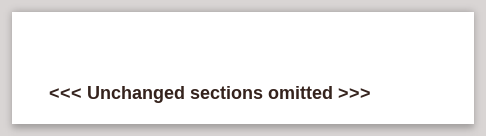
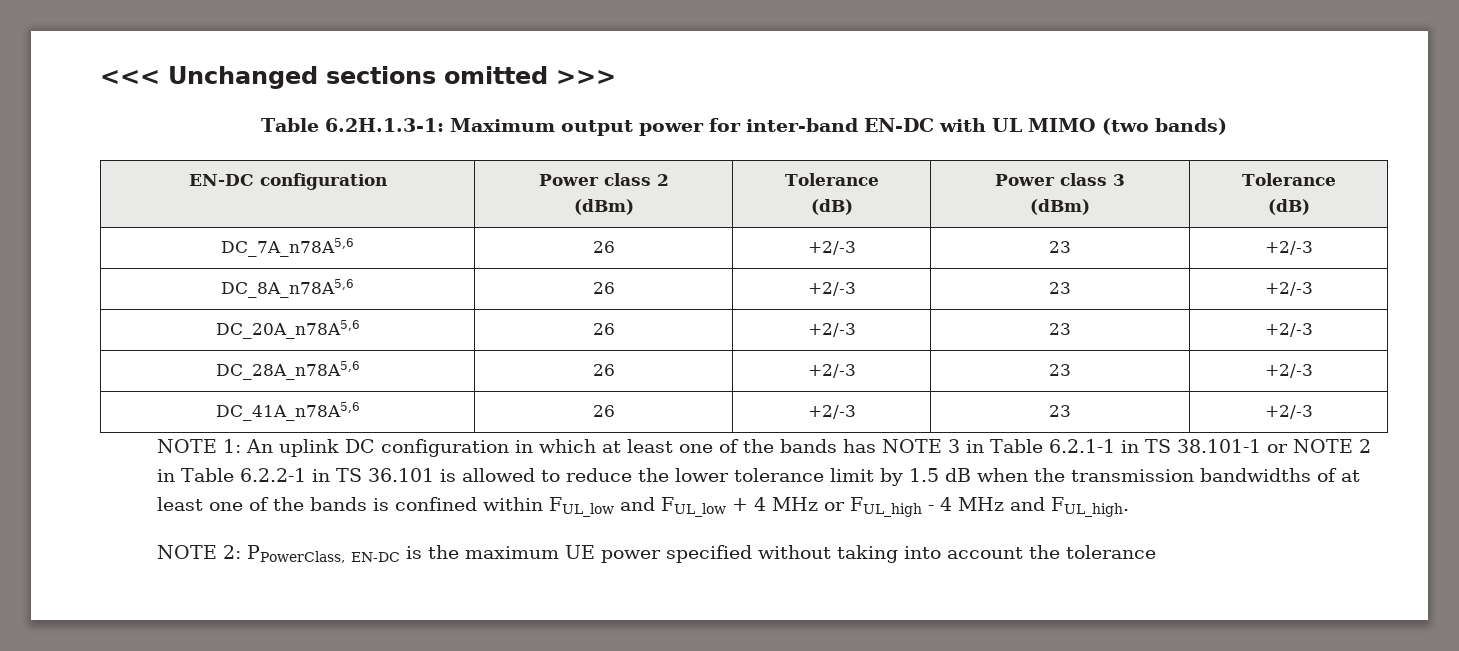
+ Table 6.2H.1.3-1: Maximum output power for inter-band EN-DC with UL MIMO (two bands)
+ EN-DC configuration | Power class 2
+ (dBm) | Tolerance
+ (dB) | Power class 3
+ (dBm) | Tolerance
+ (dB)
+ DC_7A_n78A5,6 | 26 | +2/-3 | 23 | +2/-3
+ DC_8A_n78A5,6 | 26 | +2/-3 | 23 | +2/-3
+ DC_20A_n78A5,6 | 26 | +2/-3 | 23 | +2/-3
+ DC_28A_n78A5,6 | 26 | +2/-3 | 23 | +2/-3
+ DC_41A_n78A5,6 | 26 | +2/-3 | 23 | +2/-3
+ NOTE 1: An uplink DC configuration in which at least one of the bands has NOTE 3 in Table 6.2.1-1 in TS 38.101-1 or NOTE 2 in Table 6.2.2-1 in TS 36.101 is allowed to reduce the lower tolerance limit by 1.5 dB when the transmission bandwidths of at least one of the bands is confined within FUL_low and FUL_low + 4 MHz or FUL_high - 4 MHz and FUL_high.
+ NOTE 2: PPowerClass, EN-DC is the maximum UE power specified without taking into account the tolerance

